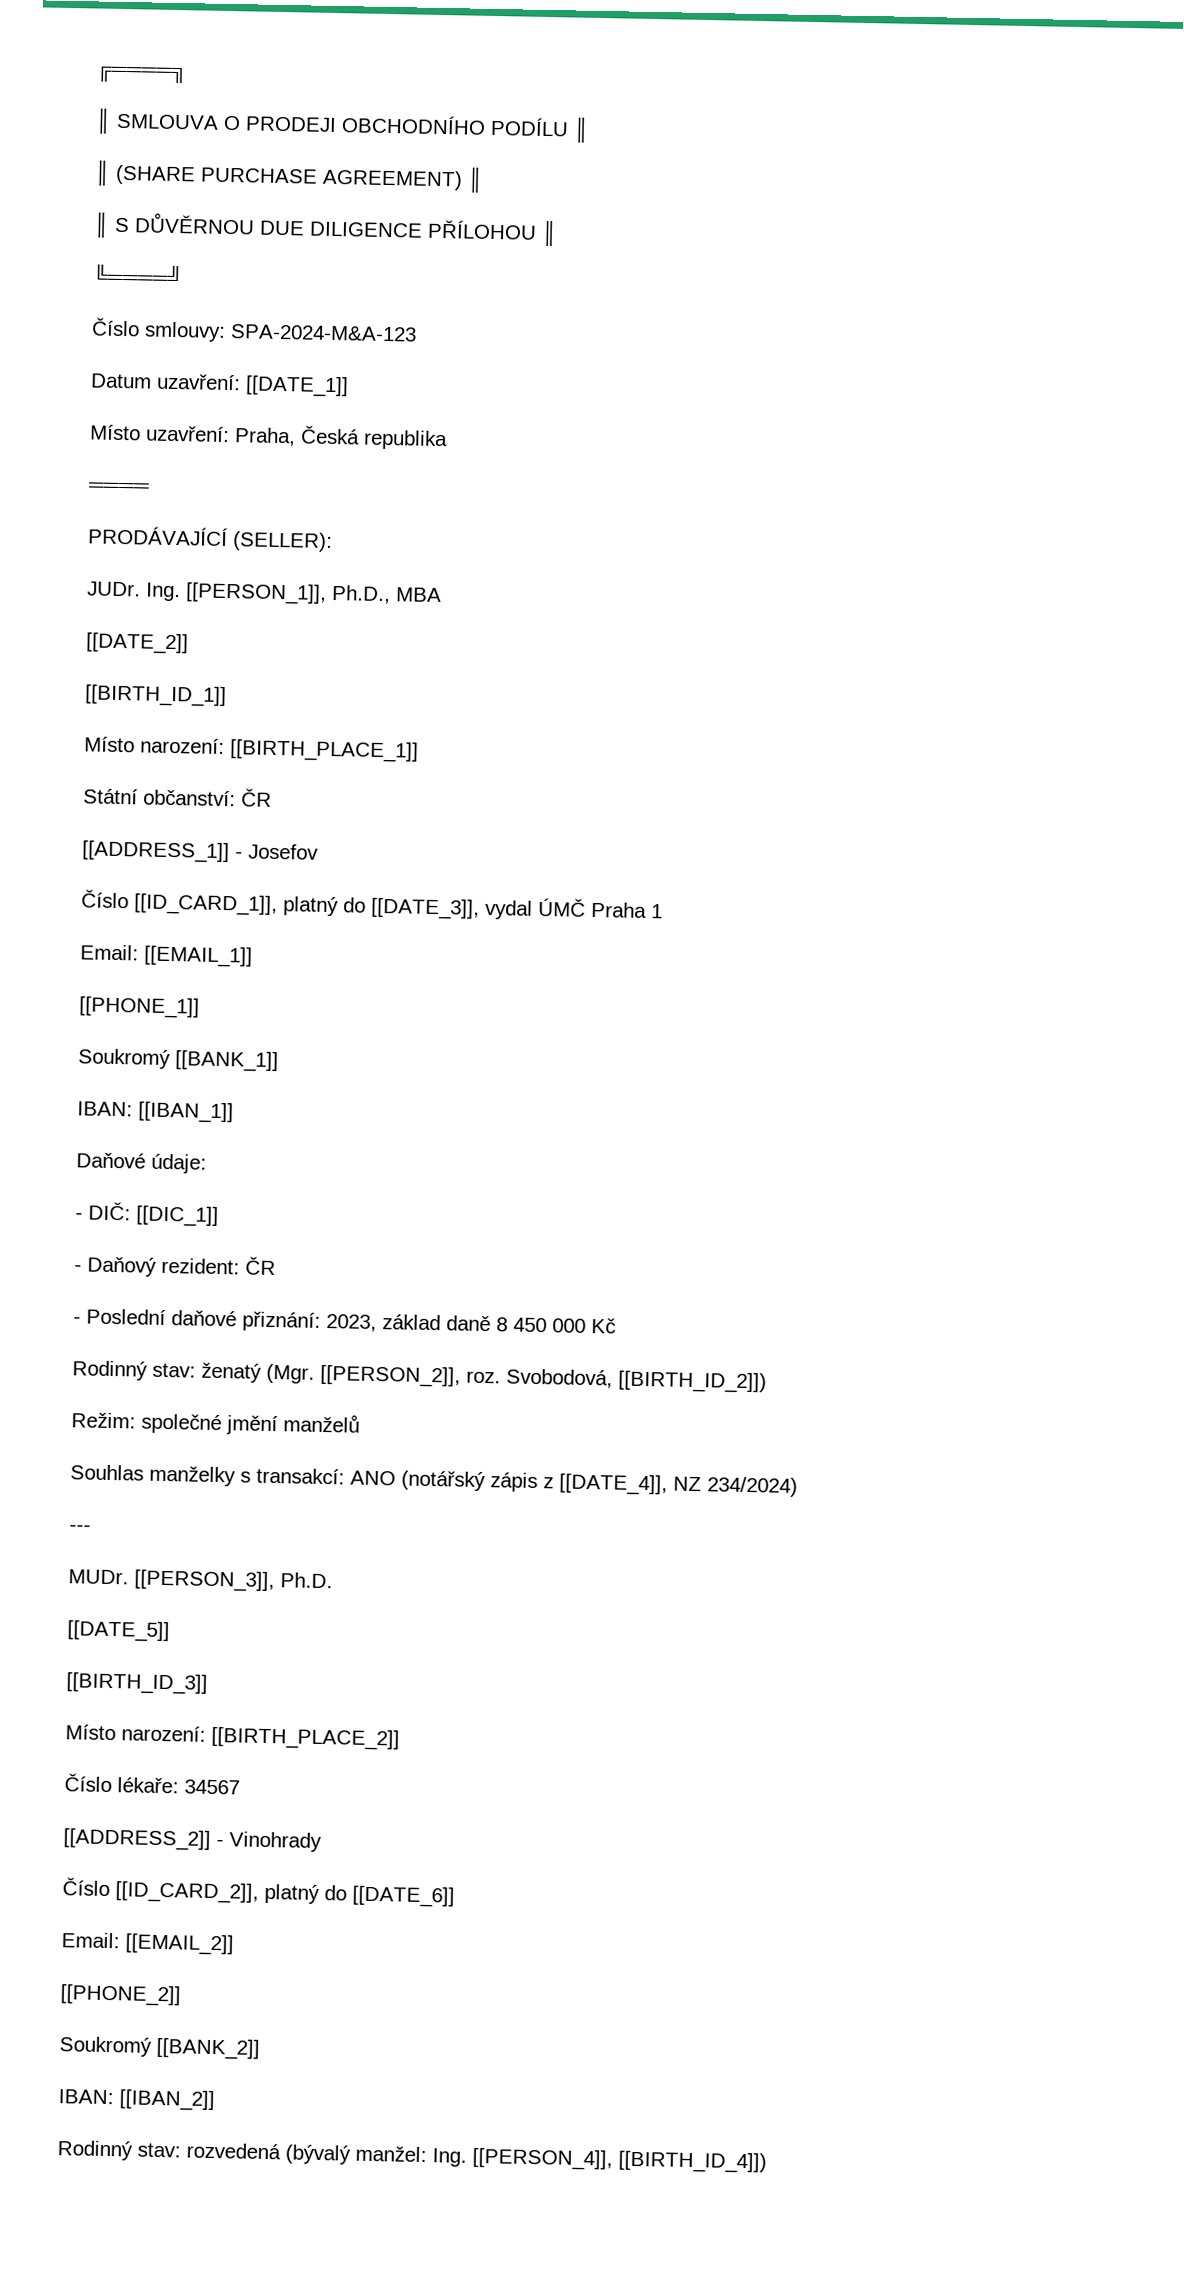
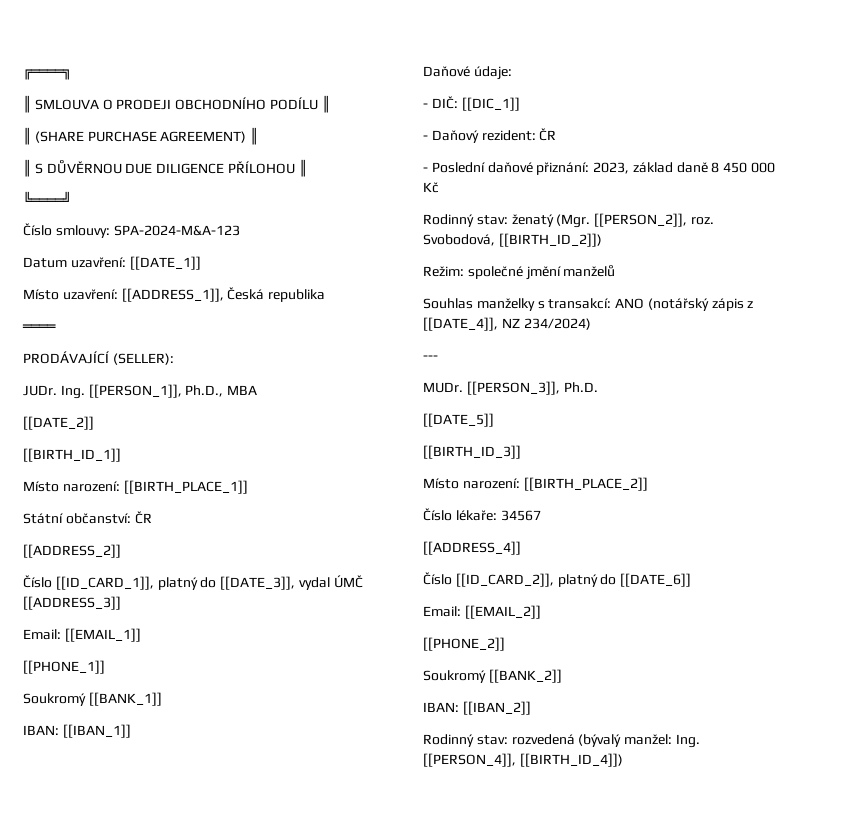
- Místo uzavření: Praha, Česká republika
+ Místo uzavření: [[ADDRESS_1]], Česká republika
- [[ADDRESS_1]] - Josefov
+ [[ADDRESS_2]]
- Číslo [[ID_CARD_1]], platný do [[DATE_3]], vydal ÚMČ Praha 1
+ Číslo [[ID_CARD_1]], platný do [[DATE_3]], vydal ÚMČ [[ADDRESS_3]]
- [[ADDRESS_2]] - Vinohrady
+ [[ADDRESS_4]]

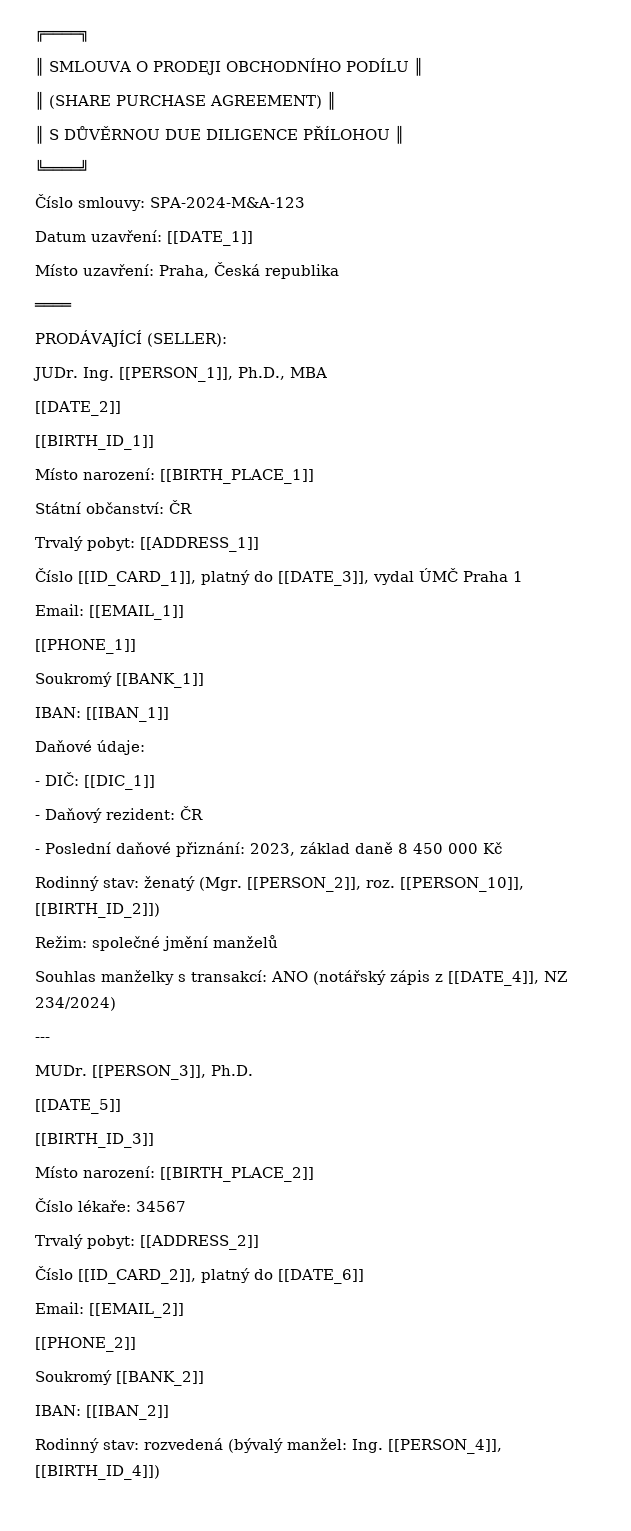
- Místo uzavření: [[ADDRESS_1]], Česká republika
+ Místo uzavření: Praha, Česká republika
- [[ADDRESS_2]]
+ Trvalý pobyt: [[ADDRESS_1]]
- Číslo [[ID_CARD_1]], platný do [[DATE_3]], vydal ÚMČ [[ADDRESS_3]]
+ Číslo [[ID_CARD_1]], platný do [[DATE_3]], vydal ÚMČ Praha 1
- Svobodová, [[BIRTH_ID_2]])
+ [[PERSON_10]], [[BIRTH_ID_2]])
- [[ADDRESS_4]]
+ Trvalý pobyt: [[ADDRESS_2]]

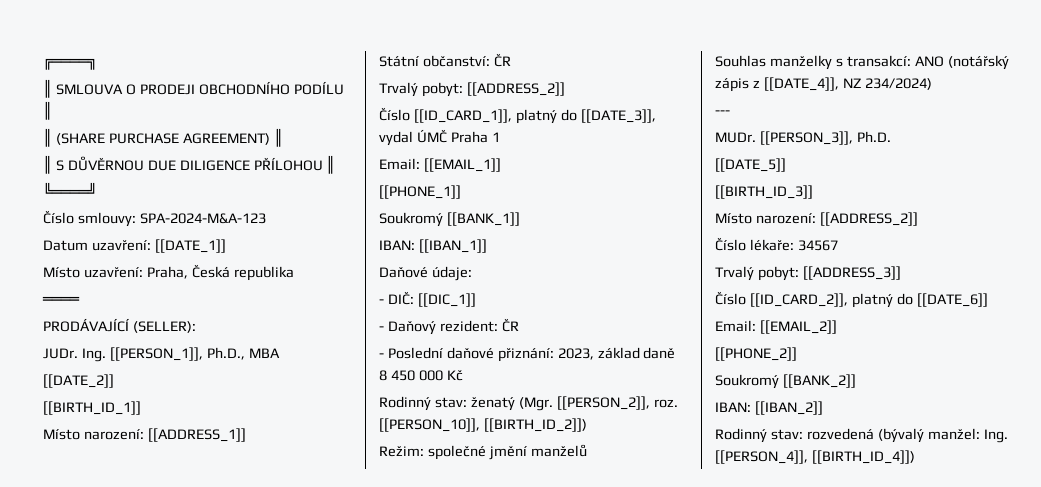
- Místo narození: [[BIRTH_PLACE_1]]
+ Místo narození: [[ADDRESS_1]]
- Trvalý pobyt: [[ADDRESS_1]]
+ Trvalý pobyt: [[ADDRESS_2]]
- Místo narození: [[BIRTH_PLACE_2]]
+ Místo narození: [[ADDRESS_2]]
- Trvalý pobyt: [[ADDRESS_2]]
+ Trvalý pobyt: [[ADDRESS_3]]

